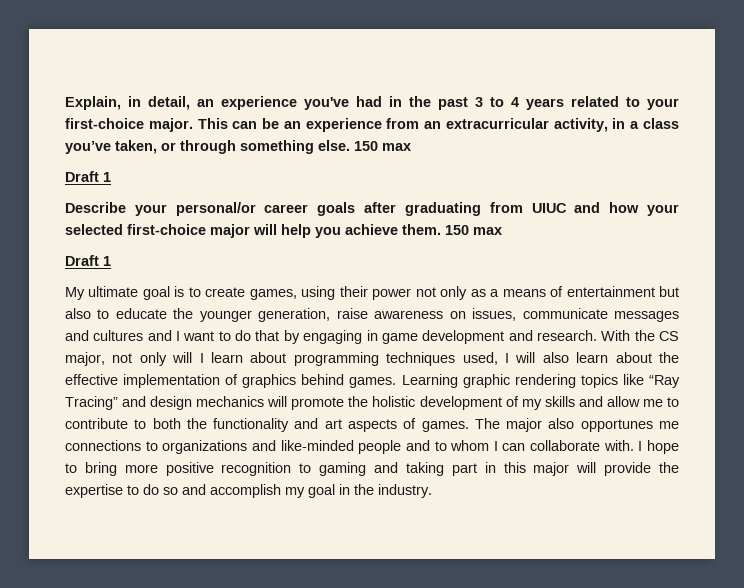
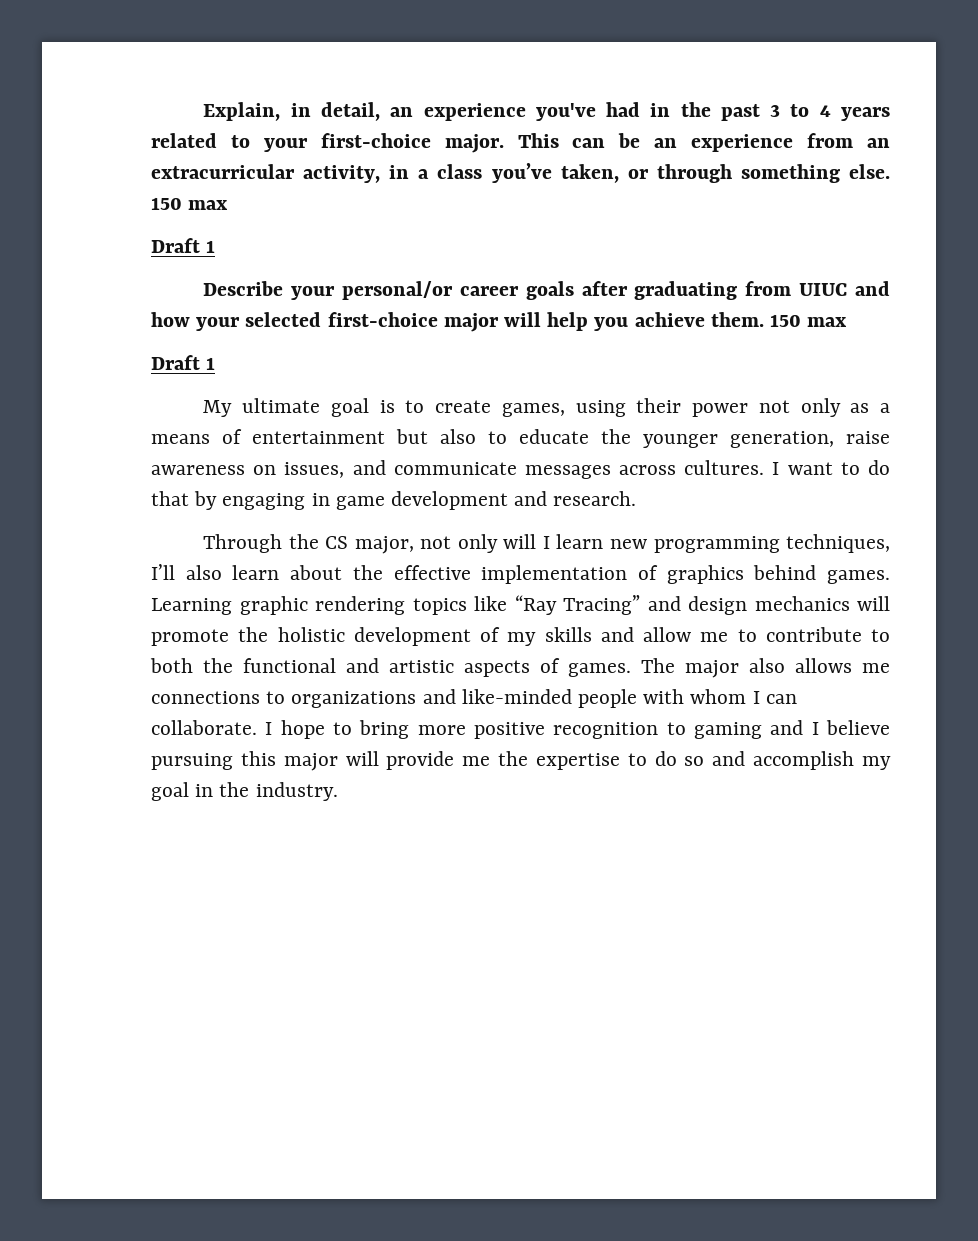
- My ultimate goal is to create games, using their power not only as a means of entertainment but also to educate the younger generation, raise awareness on issues, communicate messages and cultures and I want to do that by engaging in game development and research. With the CS major, not only will I learn about programming techniques used, I will also learn about the effective implementation of graphics behind games.
+ My ultimate goal is to create games, using their power not only as a means of entertainment but also to educate the younger generation, raise awareness on issues, and communicate messages across cultures. I want to do that by engaging in game development and research.
+ Through the CS major, not only will I learn new programming techniques, I’ll also learn about the effective implementation of graphics behind games.
- Learning graphic rendering topics like “Ray Tracing” and design mechanics will promote the holistic development of my skills and allow me to contribute to both the functionality and art aspects of games.
+ Learning graphic rendering topics like “Ray Tracing” and design mechanics will promote the holistic development of my skills and allow me to contribute to both the functional and artistic aspects of games.
- The major also opportunes me connections to organizations and like-minded people and to whom I can collaborate with.
+ The major also allows me connections to organizations and like-minded people with whom I can collaborate.
- I hope to bring more positive recognition to gaming and taking part in this major will provide the expertise to do so and accomplish my goal in the industry.
+ I hope to bring more positive recognition to gaming and I believe pursuing this major will provide me the expertise to do so and accomplish my goal in the industry.

